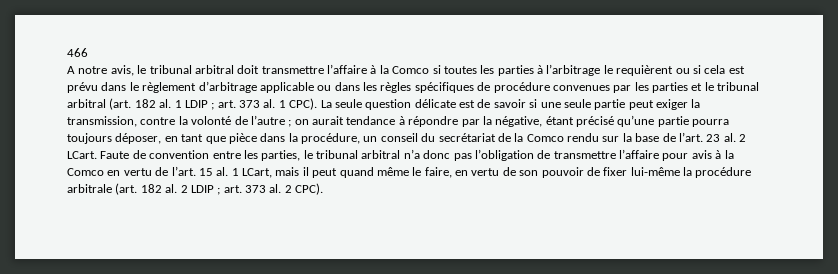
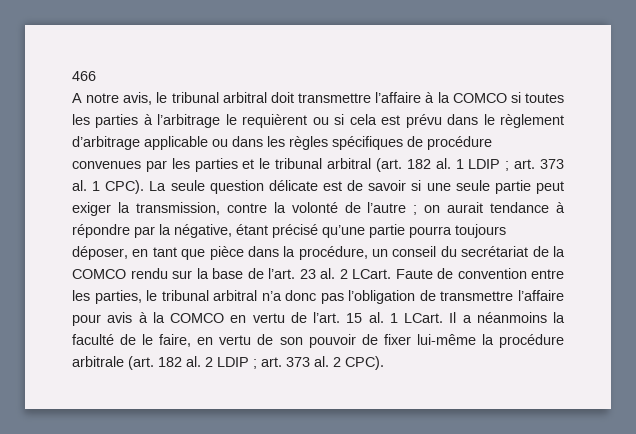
- A notre avis, le tribunal arbitral doit transmettre l’affaire à la Comco si toutes les parties à l’arbitrage le requièrent ou si cela est prévu dans le règlement d’arbitrage applicable ou dans les règles spécifiques de procédure convenues par les parties et le tribunal arbitral (art. 182 al. 1 LDIP ; art. 373 al. 1 CPC).
+ A notre avis, le tribunal arbitral doit transmettre l’affaire à la COMCO si toutes les parties à l’arbitrage le requièrent ou si cela est prévu dans le règlement d’arbitrage applicable ou dans les règles spécifiques de procédure convenues par les parties et le tribunal arbitral (art. 182 al. 1 LDIP ; art. 373 al. 1 CPC).
- La seule question délicate est de savoir si une seule partie peut exiger la transmission, contre la volonté de l’autre ; on aurait tendance à répondre par la négative, étant précisé qu’une partie pourra toujours déposer, en tant que pièce dans la procédure, un conseil du secrétariat de la Comco rendu sur la base de l’art.
+ La seule question délicate est de savoir si une seule partie peut exiger la transmission, contre la volonté de l’autre ; on aurait tendance à répondre par la négative, étant précisé qu’une partie pourra toujours déposer, en tant que pièce dans la procédure, un conseil du secrétariat de la COMCO rendu sur la base de l’art.
- Faute de convention entre les parties, le tribunal arbitral n’a donc pas l’obligation de transmettre l’affaire pour avis à la Comco en vertu de l’art.
+ Faute de convention entre les parties, le tribunal arbitral n’a donc pas l’obligation de transmettre l’affaire pour avis à la COMCO en vertu de l’art.
- 15 al. 1 LCart, mais il peut quand même le faire, en vertu de son pouvoir de fixer lui-même la procédure arbitrale (art. 182 al. 2 LDIP ; art. 373 al. 2 CPC).
+ 15 al. 1 LCart. Il a néanmoins la faculté de le faire, en vertu de son pouvoir de fixer lui-même la procédure arbitrale (art. 182 al. 2 LDIP ; art. 373 al. 2 CPC).

